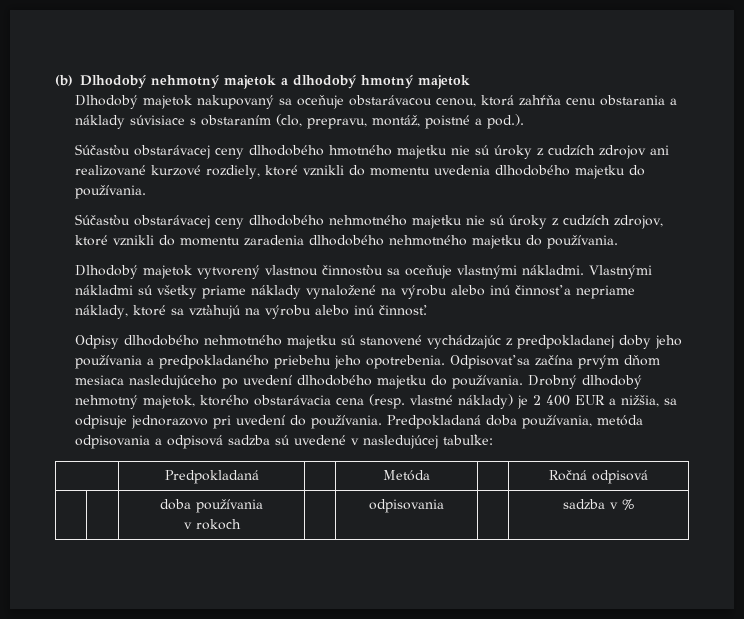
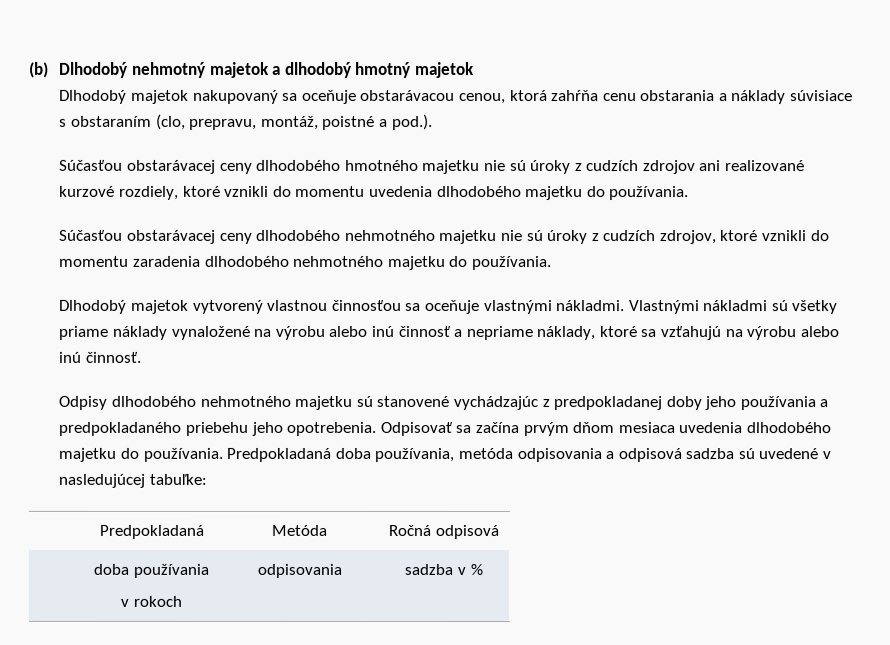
- Odpisovať sa začína prvým dňom mesiaca nasledujúceho po uvedení dlhodobého majetku do používania. Drobný dlhodobý nehmotný majetok, ktorého obstarávacia cena (resp. vlastné náklady) je 2 400 EUR a nižšia, sa odpisuje jednorazovo pri uvedení do používania.
+ Odpisovať sa začína prvým dňom mesiaca uvedenia dlhodobého majetku do používania.

